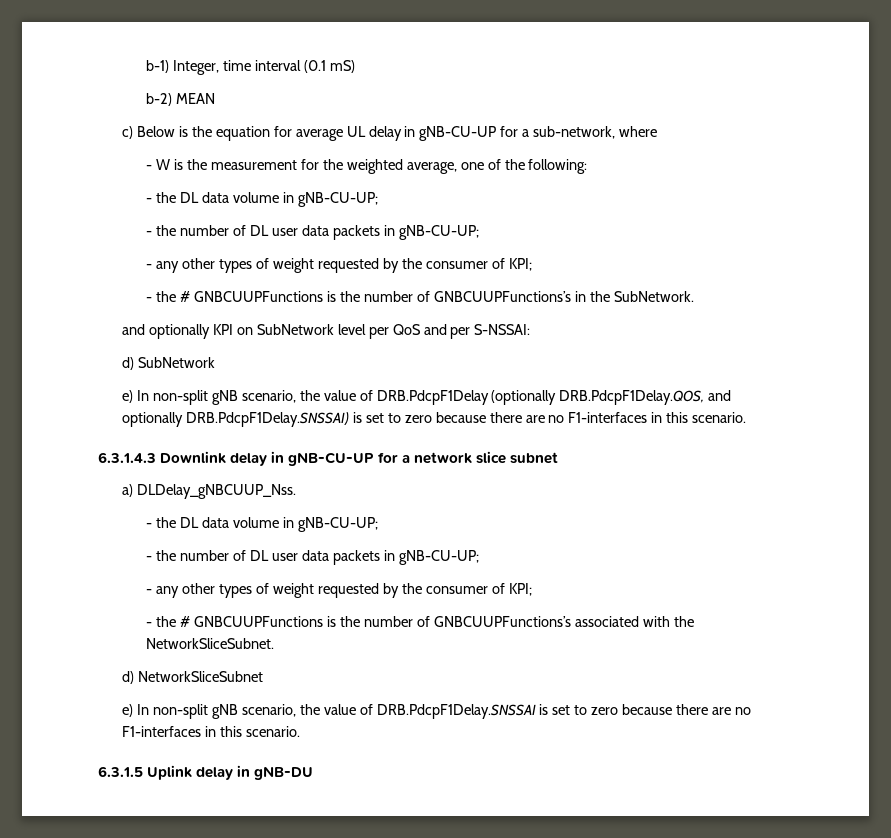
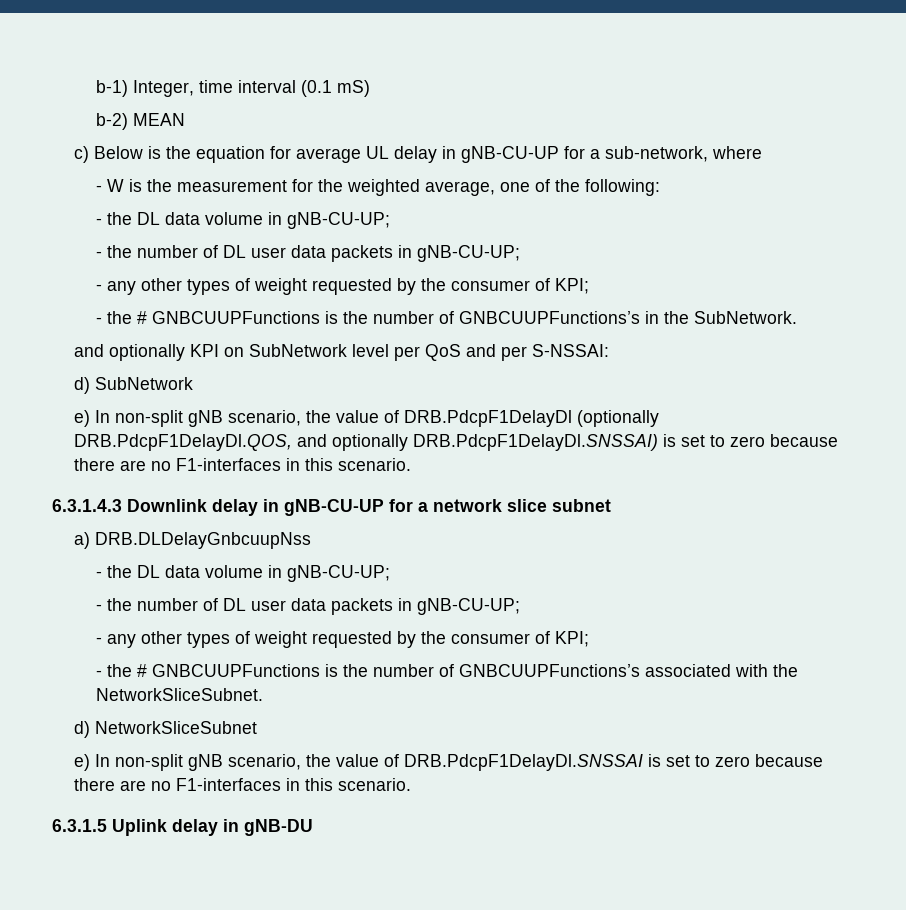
- e) In non-split gNB scenario, the value of DRB.PdcpF1Delay (optionally DRB.PdcpF1Delay.QOS, and optionally DRB.PdcpF1Delay.SNSSAI) is set to zero because there are no F1-interfaces in this scenario.
+ e) In non-split gNB scenario, the value of DRB.PdcpF1DelayDl (optionally DRB.PdcpF1DelayDl.QOS, and optionally DRB.PdcpF1DelayDl.SNSSAI) is set to zero because there are no F1-interfaces in this scenario.
- a) DLDelay_gNBCUUP_Nss.
+ a) DRB.DLDelayGnbcuupNss
- e) In non-split gNB scenario, the value of DRB.PdcpF1Delay.SNSSAI is set to zero because there are no F1-interfaces in this scenario.
+ e) In non-split gNB scenario, the value of DRB.PdcpF1DelayDl.SNSSAI is set to zero because there are no F1-interfaces in this scenario.

